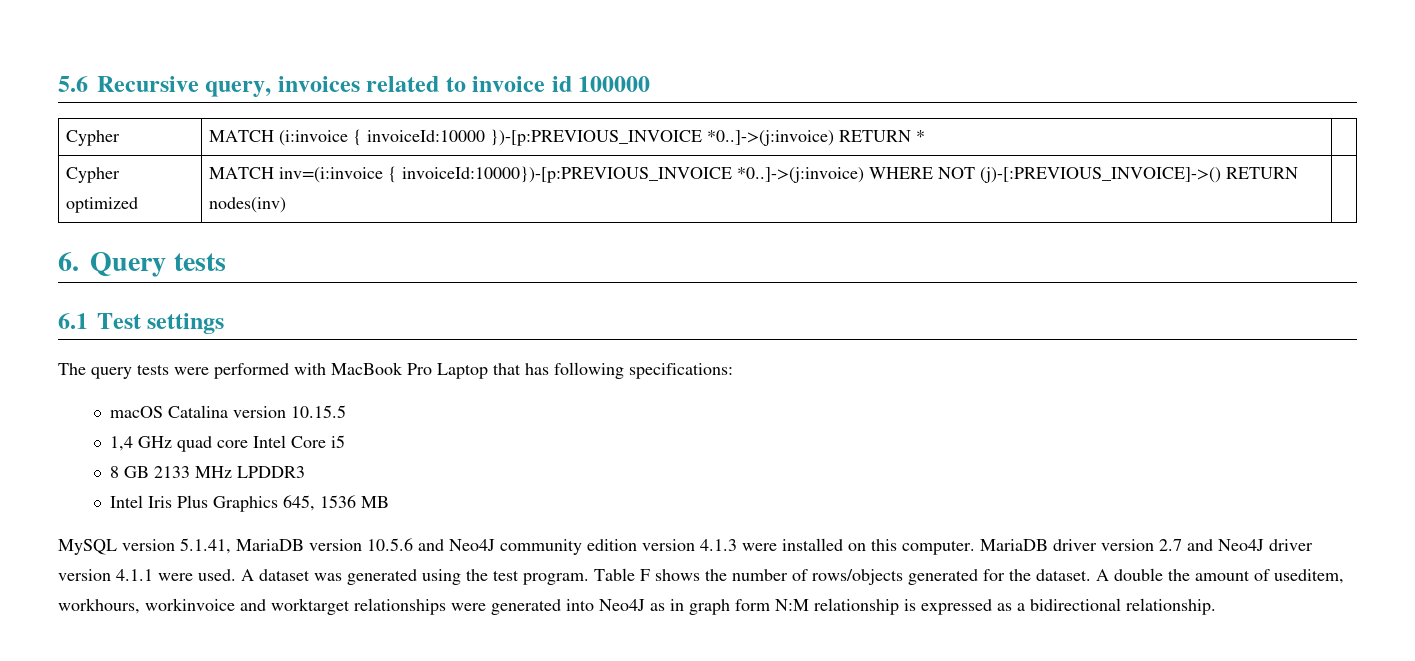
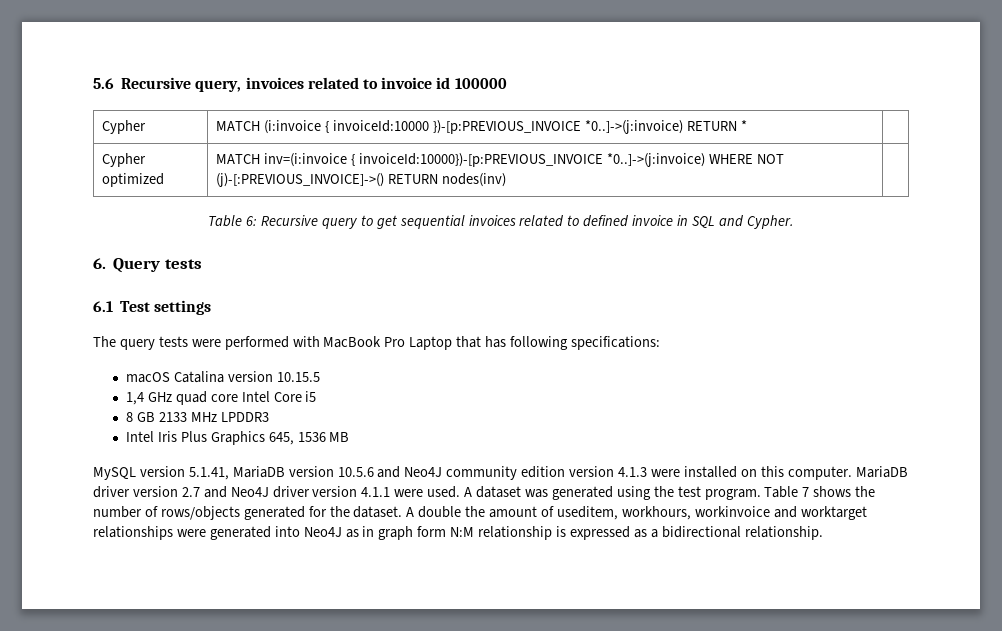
+ Table 6: Recursive query to get sequential invoices related to defined invoice in SQL and Cypher.
- Table F shows the number of rows/objects generated for the dataset.
+ Table 7 shows the number of rows/objects generated for the dataset.

